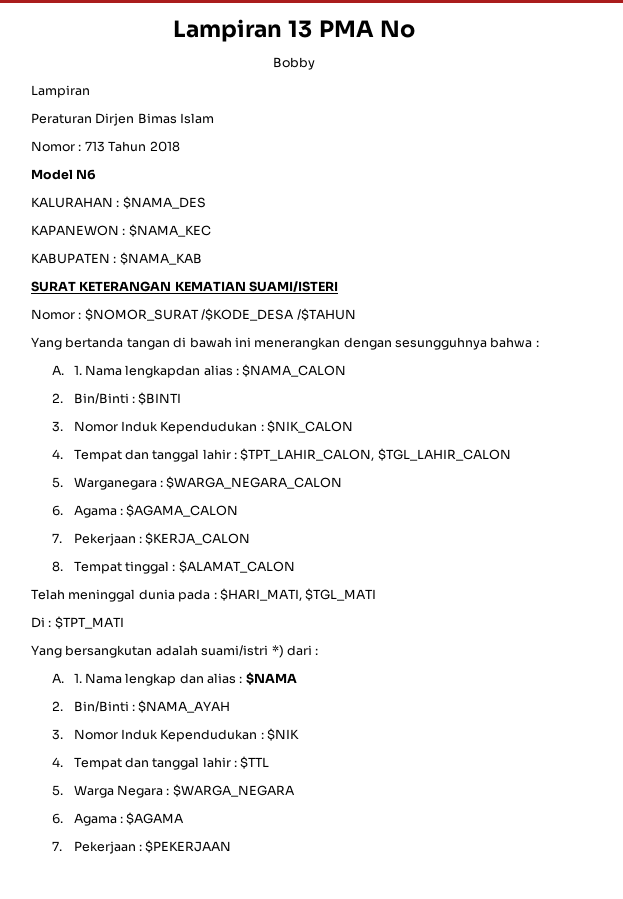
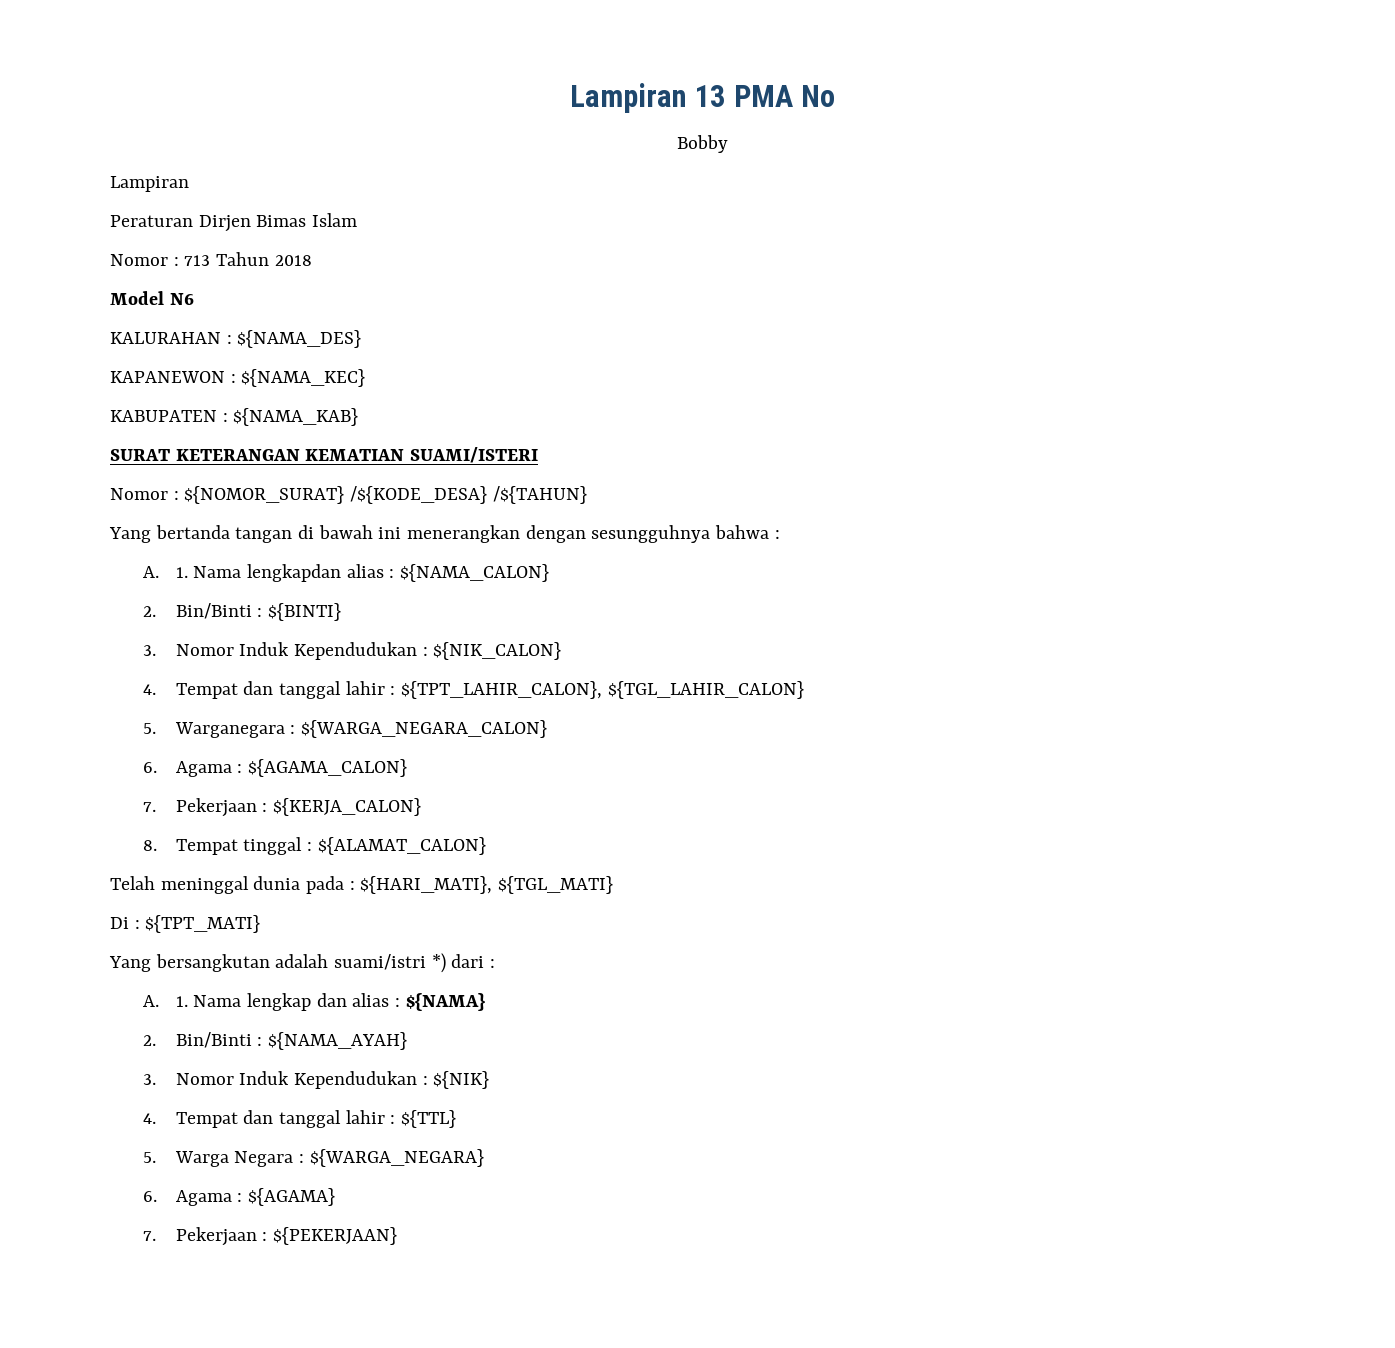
- KALURAHAN : $NAMA_DES
+ KALURAHAN : ${NAMA_DES}
- KAPANEWON : $NAMA_KEC
+ KAPANEWON : ${NAMA_KEC}
- KABUPATEN : $NAMA_KAB
+ KABUPATEN : ${NAMA_KAB}
- Nomor : $NOMOR_SURAT /$KODE_DESA /$TAHUN
+ Nomor : ${NOMOR_SURAT} /${KODE_DESA} /${TAHUN}
- A. 1. Nama lengkapdan alias : $NAMA_CALON
- 2. Bin/Binti : $BINTI
- 3. Nomor Induk Kependudukan : $NIK_CALON
- 4. Tempat dan tanggal lahir : $TPT_LAHIR_CALON, $TGL_LAHIR_CALON
+ A. 1. Nama lengkapdan alias : ${NAMA_CALON}
+ 2. Bin/Binti : ${BINTI}
+ 3. Nomor Induk Kependudukan : ${NIK_CALON}
+ 4. Tempat dan tanggal lahir : ${TPT_LAHIR_CALON}, ${TGL_LAHIR_CALON}
- 5. Warganegara : $WARGA_NEGARA_CALON
- 6. Agama : $AGAMA_CALON
- 7. Pekerjaan : $KERJA_CALON
+ 5. Warganegara : ${WARGA_NEGARA_CALON}
+ 6. Agama : ${AGAMA_CALON}
+ 7. Pekerjaan : ${KERJA_CALON}
- 8. Tempat tinggal : $ALAMAT_CALON
+ 8. Tempat tinggal : ${ALAMAT_CALON}
- Telah meninggal dunia pada : $HARI_MATI, $TGL_MATI
+ Telah meninggal dunia pada : ${HARI_MATI}, ${TGL_MATI}
- Di : $TPT_MATI
+ Di : ${TPT_MATI}
- A. 1. Nama lengkap dan alias : $NAMA
- 2. Bin/Binti : $NAMA_AYAH
- 3. Nomor Induk Kependudukan : $NIK
- 4. Tempat dan tanggal lahir : $TTL
+ A. 1. Nama lengkap dan alias : ${NAMA}
+ 2. Bin/Binti : ${NAMA_AYAH}
+ 3. Nomor Induk Kependudukan : ${NIK}
+ 4. Tempat dan tanggal lahir : ${TTL}
- 5. Warga Negara : $WARGA_NEGARA
- 6. Agama : $AGAMA
- 7. Pekerjaan : $PEKERJAAN
+ 5. Warga Negara : ${WARGA_NEGARA}
+ 6. Agama : ${AGAMA}
+ 7. Pekerjaan : ${PEKERJAAN}

